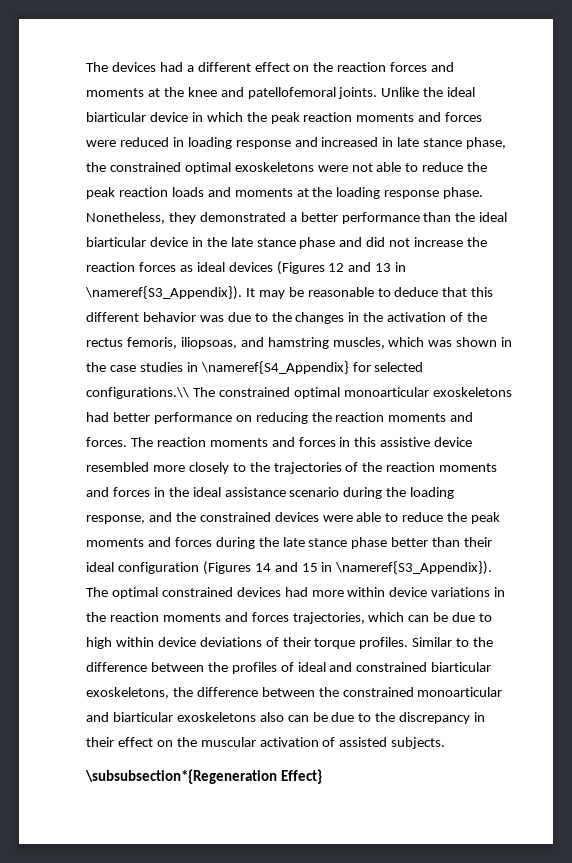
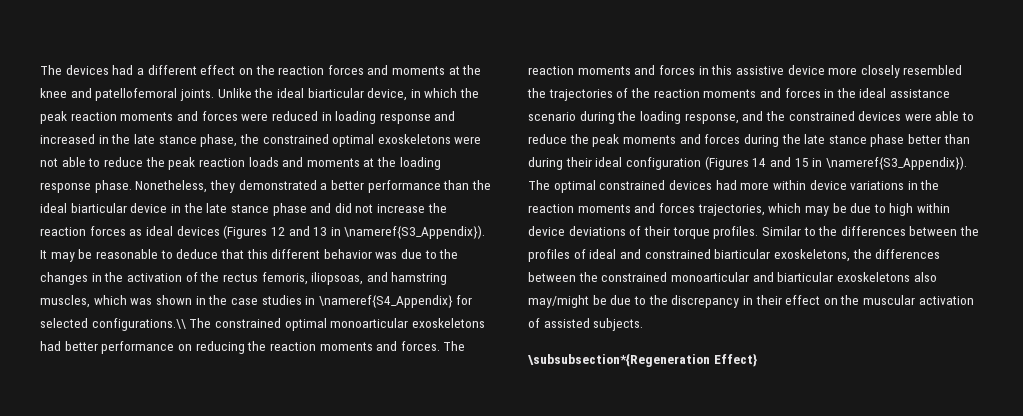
- Unlike the ideal biarticular device in which the peak reaction moments and forces were reduced in loading response and increased in late stance phase, the constrained optimal exoskeletons were not able to reduce the peak reaction loads and moments at the loading response phase.
+ Unlike the ideal biarticular device, in which the peak reaction moments and forces were reduced in loading response and increased in the late stance phase, the constrained optimal exoskeletons were not able to reduce the peak reaction loads and moments at the loading response phase.
- The reaction moments and forces in this assistive device resembled more closely to the trajectories of the reaction moments and forces in the ideal assistance scenario during the loading response, and the constrained devices were able to reduce the peak moments and forces during the late stance phase better than their ideal configuration (Figures 14 and 15 in \nameref{S3_Appendix}).
+ The reaction moments and forces in this assistive device more closely resembled the trajectories of the reaction moments and forces in the ideal assistance scenario during the loading response, and the constrained devices were able to reduce the peak moments and forces during the late stance phase better than during their ideal configuration (Figures 14 and 15 in \nameref{S3_Appendix}).
- The optimal constrained devices had more within device variations in the reaction moments and forces trajectories, which can be due to high within device deviations of their torque profiles.
+ The optimal constrained devices had more within device variations in the reaction moments and forces trajectories, which may be due to high within device deviations of their torque profiles.
- Similar to the difference between the profiles of ideal and constrained biarticular exoskeletons, the difference between the constrained monoarticular and biarticular exoskeletons also can be due to the discrepancy in their effect on the muscular activation of assisted subjects.
+ Similar to the differences between the profiles of ideal and constrained biarticular exoskeletons, the differences between the constrained monoarticular and biarticular exoskeletons also may/might be due to the discrepancy in their effect on the muscular activation of assisted subjects.

